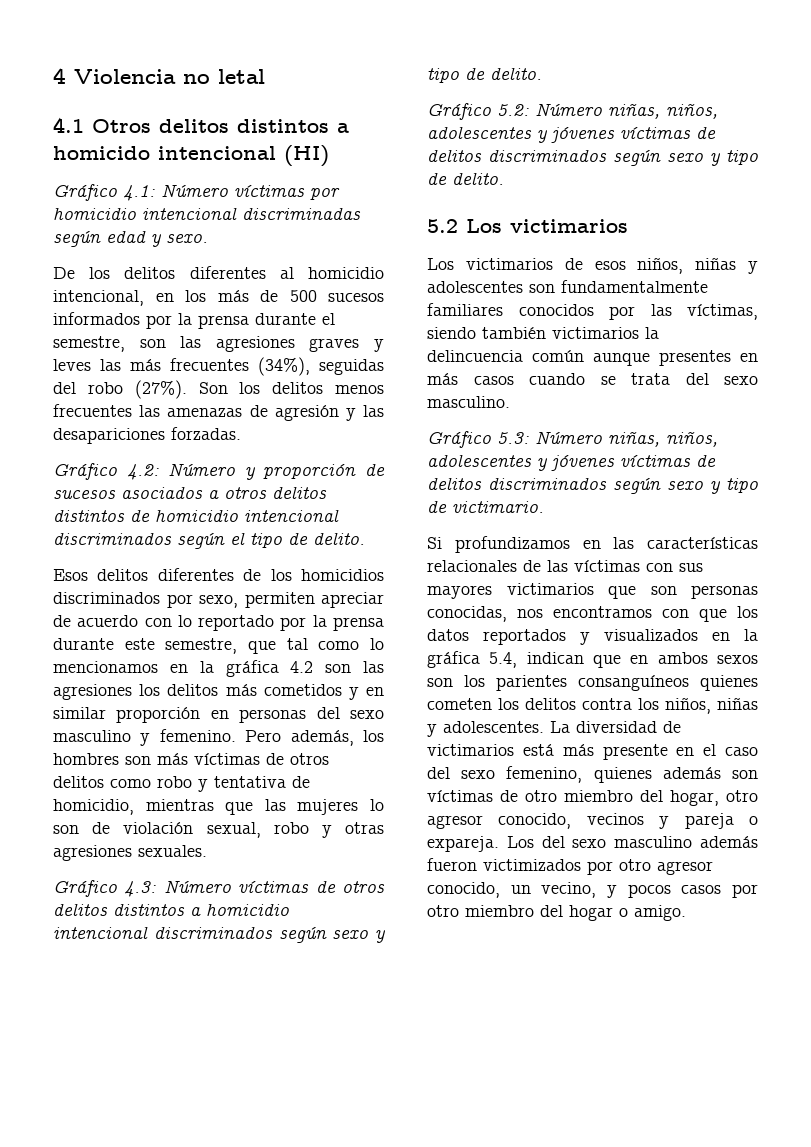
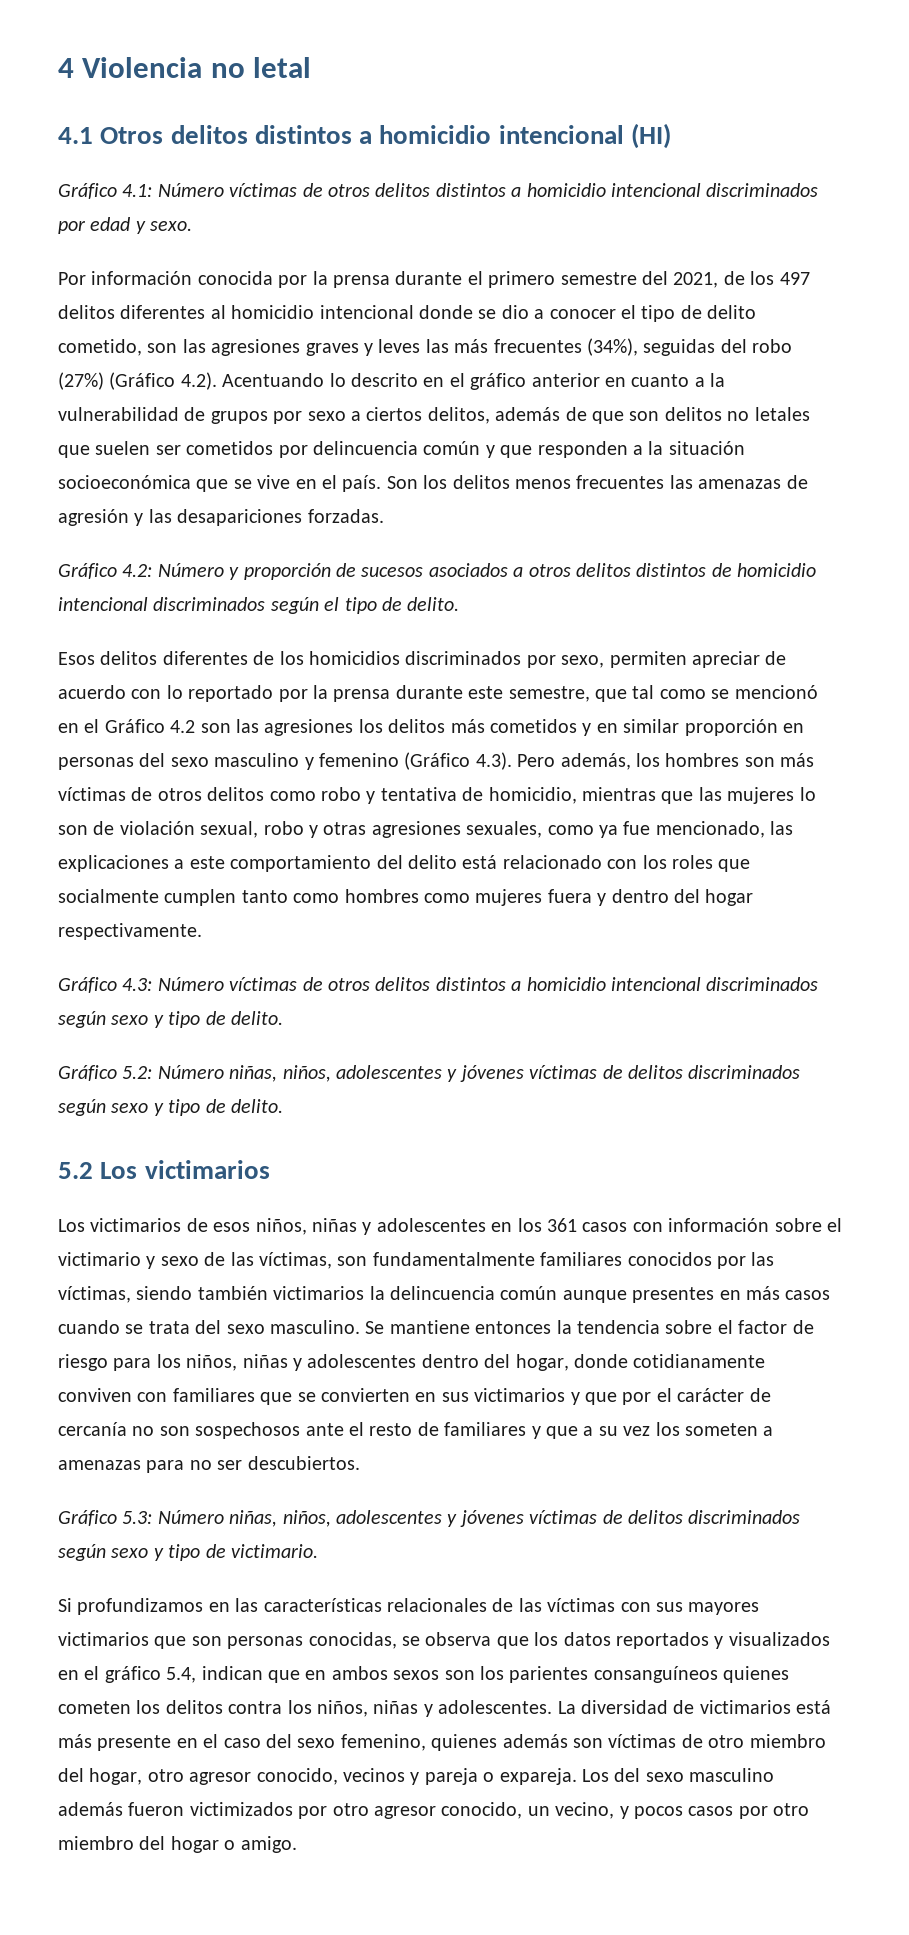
- 4.1 Otros delitos distintos a homicido intencional (HI)
+ 4.1 Otros delitos distintos a homicidio intencional (HI)
- Gráfico 4.1: Número víctimas por homicidio intencional discriminadas según edad y sexo.
- De los delitos diferentes al homicidio intencional, en los más de 500 sucesos informados por la prensa durante el semestre, son las agresiones graves y leves las más frecuentes (34%), seguidas del robo (27%).
+ Gráfico 4.1: Número víctimas de otros delitos distintos a homicidio intencional discriminados por edad y sexo.
+ Por información conocida por la prensa durante el primero semestre del 2021, de los 497 delitos diferentes al homicidio intencional donde se dio a conocer el tipo de delito cometido, son las agresiones graves y leves las más frecuentes (34%), seguidas del robo (27%) (Gráfico 4.2). Acentuando lo descrito en el gráfico anterior en cuanto a la vulnerabilidad de grupos por sexo a ciertos delitos, además de que son delitos no letales que suelen ser cometidos por delincuencia común y que responden a la situación socioeconómica que se vive en el país.
- Esos delitos diferentes de los homicidios discriminados por sexo, permiten apreciar de acuerdo con lo reportado por la prensa durante este semestre, que tal como lo mencionamos en la gráfica 4.2 son las agresiones los delitos más cometidos y en similar proporción en personas del sexo masculino y femenino. Pero además, los hombres son más víctimas de otros delitos como robo y tentativa de homicidio, mientras que las mujeres lo son de violación sexual, robo y otras agresiones sexuales.
+ Esos delitos diferentes de los homicidios discriminados por sexo, permiten apreciar de acuerdo con lo reportado por la prensa durante este semestre, que tal como se mencionó en el Gráfico 4.2 son las agresiones los delitos más cometidos y en similar proporción en personas del sexo masculino y femenino (Gráfico 4.3). Pero además, los hombres son más víctimas de otros delitos como robo y tentativa de homicidio, mientras que las mujeres lo son de violación sexual, robo y otras agresiones sexuales, como ya fue mencionado, las explicaciones a este comportamiento del delito está relacionado con los roles que socialmente cumplen tanto como hombres como mujeres fuera y dentro del hogar respectivamente.
- Los victimarios de esos niños, niñas y adolescentes son fundamentalmente familiares conocidos por las víctimas, siendo también victimarios la delincuencia común aunque presentes en más casos cuando se trata del sexo masculino.
+ Los victimarios de esos niños, niñas y adolescentes en los 361 casos con información sobre el victimario y sexo de las víctimas, son fundamentalmente familiares conocidos por las víctimas, siendo también victimarios la delincuencia común aunque presentes en más casos cuando se trata del sexo masculino. Se mantiene entonces la tendencia sobre el factor de riesgo para los niños, niñas y adolescentes dentro del hogar, donde cotidianamente conviven con familiares que se convierten en sus victimarios y que por el carácter de cercanía no son sospechosos ante el resto de familiares y que a su vez los someten a amenazas para no ser descubiertos.
- Si profundizamos en las características relacionales de las víctimas con sus mayores victimarios que son personas conocidas, nos encontramos con que los datos reportados y visualizados en la gráfica 5.4, indican que en ambos sexos son los parientes consanguíneos quienes cometen los delitos contra los niños, niñas y adolescentes.
+ Si profundizamos en las características relacionales de las víctimas con sus mayores victimarios que son personas conocidas, se observa que los datos reportados y visualizados en el gráfico 5.4, indican que en ambos sexos son los parientes consanguíneos quienes cometen los delitos contra los niños, niñas y adolescentes.

